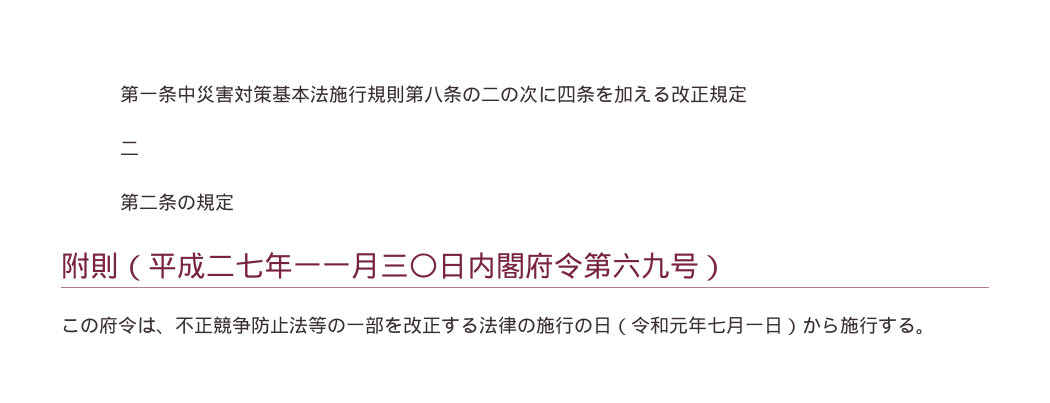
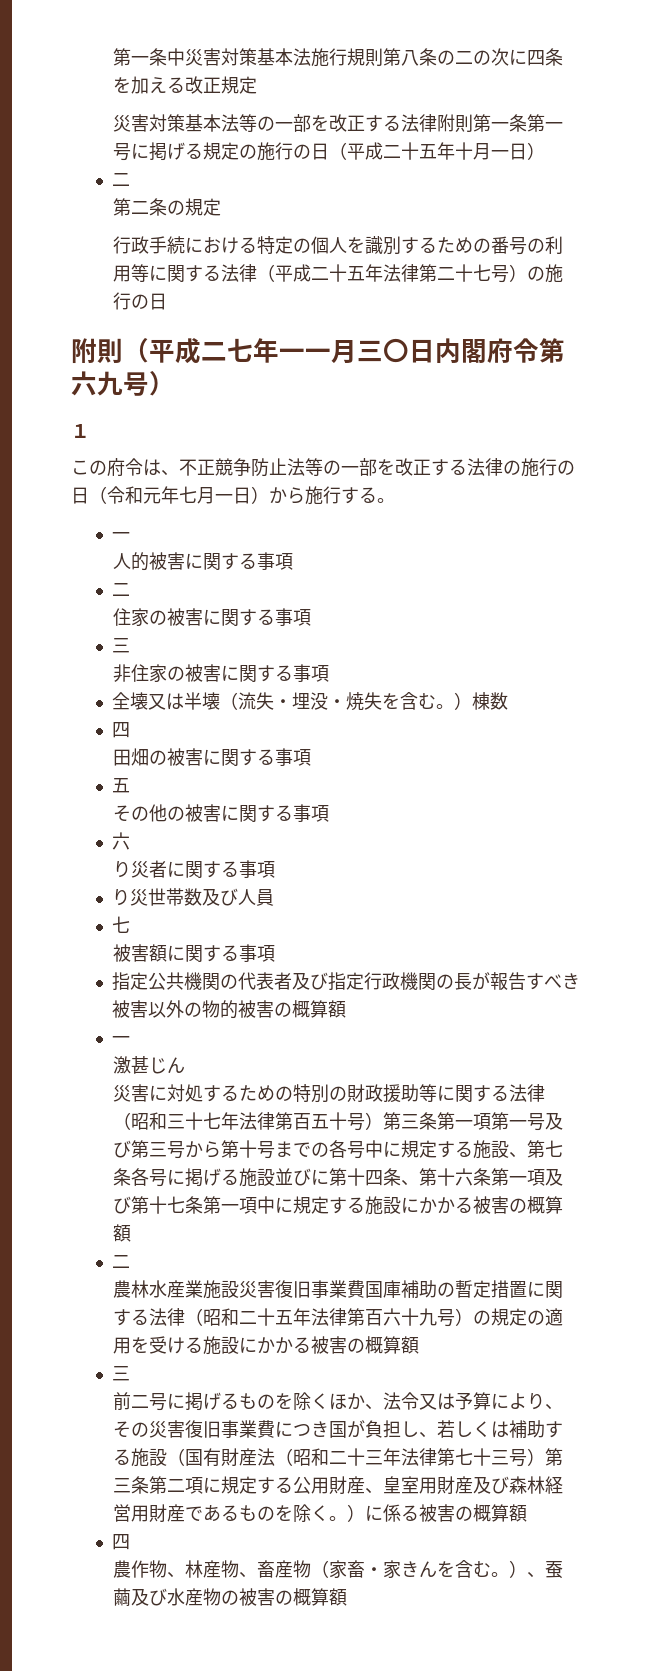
  第一条中災害対策基本法施行規則第八条の二の次に四条を加える改正規定
+ 災害対策基本法等の一部を改正する法律附則第一条第一号に掲げる規定の施行の日（平成二十五年十月一日）
  二
  第二条の規定
+ 行政手続における特定の個人を識別するための番号の利用等に関する法律（平成二十五年法律第二十七号）の施行の日
+ １
  この府令は、不正競争防止法等の一部を改正する法律の施行の日（令和元年七月一日）から施行する。
+ 一
+ 人的被害に関する事項
+ 二
+ 住家の被害に関する事項
+ 三
+ 非住家の被害に関する事項
+ 全壊又は半壊（流失・埋没・焼失を含む。）棟数
+ 四
+ 田畑の被害に関する事項
+ 五
+ その他の被害に関する事項
+ 六
+ り災者に関する事項
+ り災世帯数及び人員
+ 七
+ 被害額に関する事項
+ 指定公共機関の代表者及び指定行政機関の長が報告すべき被害以外の物的被害の概算額
+ 一
+ 激甚じん
+ 災害に対処するための特別の財政援助等に関する法律（昭和三十七年法律第百五十号）第三条第一項第一号及び第三号から第十号までの各号中に規定する施設、第七条各号に掲げる施設並びに第十四条、第十六条第一項及び第十七条第一項中に規定する施設にかかる被害の概算額
+ 二
+ 農林水産業施設災害復旧事業費国庫補助の暫定措置に関する法律（昭和二十五年法律第百六十九号）の規定の適用を受ける施設にかかる被害の概算額
+ 三
+ 前二号に掲げるものを除くほか、法令又は予算により、その災害復旧事業費につき国が負担し、若しくは補助する施設（国有財産法（昭和二十三年法律第七十三号）第三条第二項に規定する公用財産、皇室用財産及び森林経営用財産であるものを除く。）に係る被害の概算額
+ 四
+ 農作物、林産物、畜産物（家畜・家きんを含む。）、蚕繭及び水産物の被害の概算額

